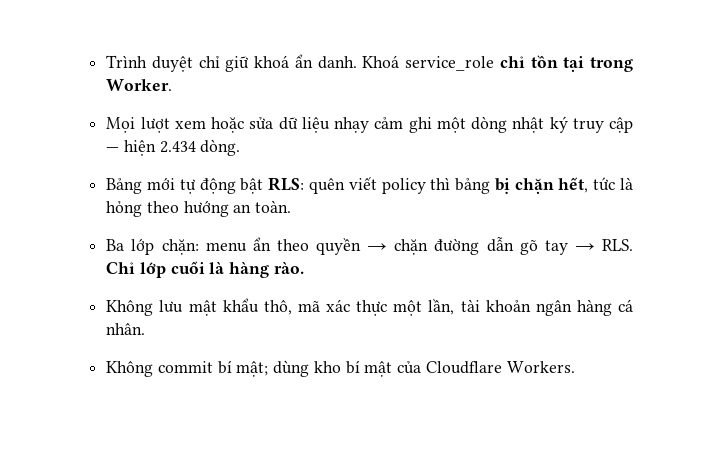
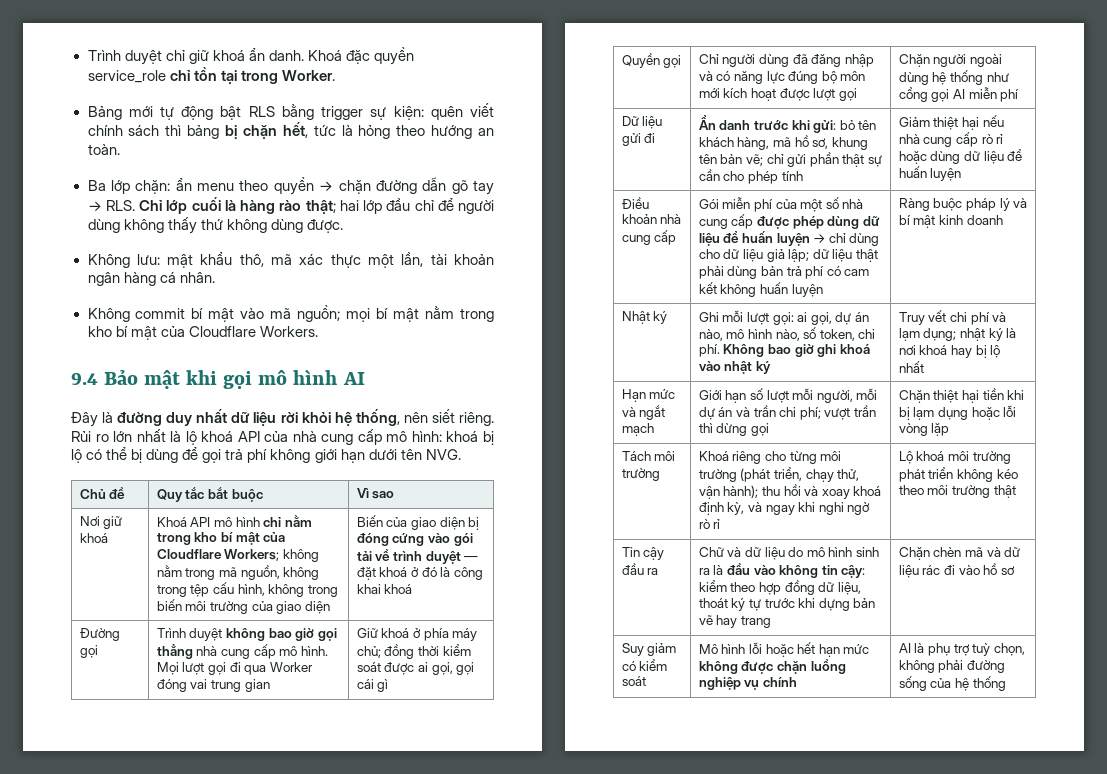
- Khoá service_role chỉ tồn tại trong Worker.
+ Khoá đặc quyền service_role chỉ tồn tại trong Worker.
- Mọi lượt xem hoặc sửa dữ liệu nhạy cảm ghi một dòng nhật ký truy cập — hiện 2.434 dòng.
- Bảng mới tự động bật RLS: quên viết policy thì bảng bị chặn hết, tức là hỏng theo hướng an toàn.
+ Bảng mới tự động bật RLS bằng trigger sự kiện: quên viết chính sách thì bảng bị chặn hết, tức là hỏng theo hướng an toàn.
- Ba lớp chặn: menu ẩn theo quyền → chặn đường dẫn gõ tay → RLS. Chỉ lớp cuối là hàng rào.
- Không lưu mật khẩu thô, mã xác thực một lần, tài khoản ngân hàng cá nhân.
+ Ba lớp chặn: ẩn menu theo quyền → chặn đường dẫn gõ tay → RLS. Chỉ lớp cuối là hàng rào thật; hai lớp đầu chỉ để người dùng không thấy thứ không dùng được.
+ Không lưu: mật khẩu thô, mã xác thực một lần, tài khoản ngân hàng cá nhân.
- Không commit bí mật; dùng kho bí mật của Cloudflare Workers.
+ Không commit bí mật vào mã nguồn; mọi bí mật nằm trong kho bí mật của Cloudflare Workers.
+ 9.4 Bảo mật khi gọi mô hình AI
+ Đây là đường duy nhất dữ liệu rời khỏi hệ thống, nên siết riêng. Rủi ro lớn nhất là lộ khoá API của nhà cung cấp mô hình: khoá bị lộ có thể bị dùng để gọi trả phí không giới hạn dưới tên NVG.
+ Chủ đề | Quy tắc bắt buộc | Vì sao
+ Nơi giữ khoá | Khoá API mô hình chỉ nằm trong kho bí mật của Cloudflare Workers; không nằm trong mã nguồn, không trong tệp cấu hình, không trong biến môi trường của giao diện | Biến của giao diện bị đóng cứng vào gói tải về trình duyệt — đặt khoá ở đó là công khai khoá
+ Đường gọi | Trình duyệt không bao giờ gọi thẳng nhà cung cấp mô hình. Mọi lượt gọi đi qua Worker đóng vai trung gian | Giữ khoá ở phía máy chủ; đồng thời kiểm soát được ai gọi, gọi cái gì
+ Quyền gọi | Chỉ người dùng đã đăng nhập và có năng lực đúng bộ môn mới kích hoạt được lượt gọi | Chặn người ngoài dùng hệ thống như cổng gọi AI miễn phí
+ Dữ liệu gửi đi | Ẩn danh trước khi gửi: bỏ tên khách hàng, mã hồ sơ, khung tên bản vẽ; chỉ gửi phần thật sự cần cho phép tính | Giảm thiệt hại nếu nhà cung cấp rò rỉ hoặc dùng dữ liệu để huấn luyện
+ Điều khoản nhà cung cấp | Gói miễn phí của một số nhà cung cấp được phép dùng dữ liệu để huấn luyện → chỉ dùng cho dữ liệu giả lập; dữ liệu thật phải dùng bản trả phí có cam kết không huấn luyện | Ràng buộc pháp lý và bí mật kinh doanh
+ Nhật ký | Ghi mỗi lượt gọi: ai gọi, dự án nào, mô hình nào, số token, chi phí. Không bao giờ ghi khoá vào nhật ký | Truy vết chi phí và lạm dụng; nhật ký là nơi khoá hay bị lộ nhất
+ Hạn mức và ngắt mạch | Giới hạn số lượt mỗi người, mỗi dự án và trần chi phí; vượt trần thì dừng gọi | Chặn thiệt hại tiền khi bị lạm dụng hoặc lỗi vòng lặp
+ Tách môi trường | Khoá riêng cho từng môi trường (phát triển, chạy thử, vận hành); thu hồi và xoay khoá định kỳ, và ngay khi nghi ngờ rò rỉ | Lộ khoá môi trường phát triển không kéo theo môi trường thật
+ Tin cậy đầu ra | Chữ và dữ liệu do mô hình sinh ra là đầu vào không tin cậy: kiểm theo hợp đồng dữ liệu, thoát ký tự trước khi dựng bản vẽ hay trang | Chặn chèn mã và dữ liệu rác đi vào hồ sơ
+ Suy giảm có kiểm soát | Mô hình lỗi hoặc hết hạn mức không được chặn luồng nghiệp vụ chính | AI là phụ trợ tuỳ chọn, không phải đường sống của hệ thống

